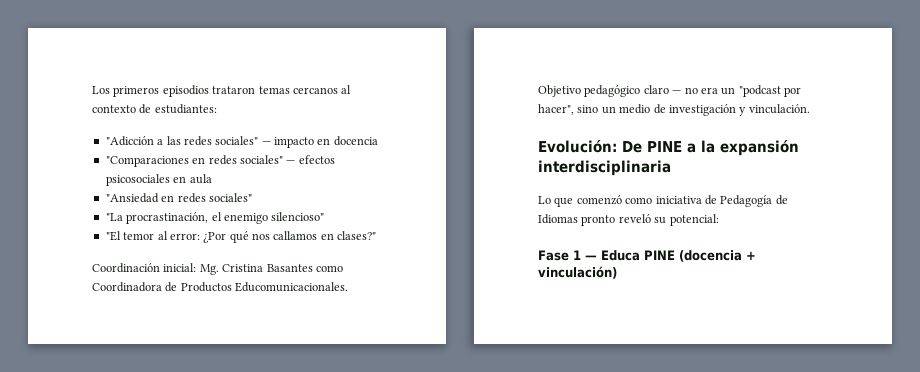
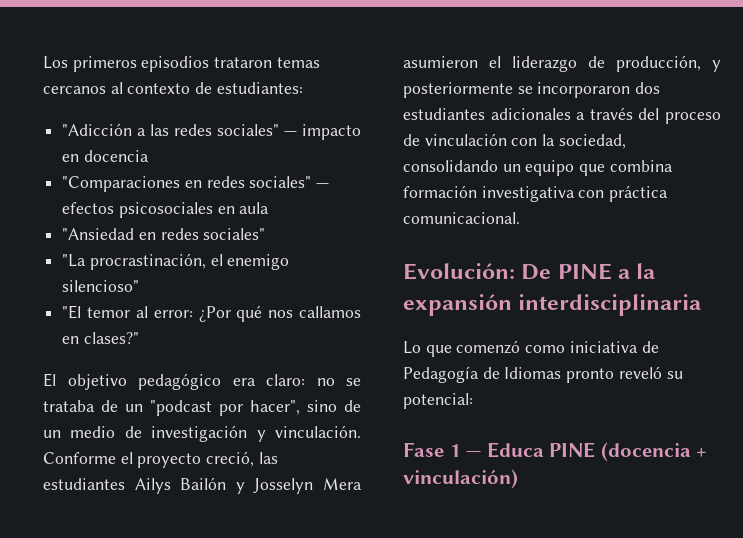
- Coordinación inicial: Mg. Cristina Basantes como Coordinadora de Productos Educomunicacionales. Objetivo pedagógico claro — no era un "podcast por hacer", sino un medio de investigación y vinculación.
+ El objetivo pedagógico era claro: no se trataba de un "podcast por hacer", sino de un medio de investigación y vinculación. Conforme el proyecto creció, las estudiantes Ailys Bailón y Josselyn Mera asumieron el liderazgo de producción, y posteriormente se incorporaron dos estudiantes adicionales a través del proceso de vinculación con la sociedad, consolidando un equipo que combina formación investigativa con práctica comunicacional.

